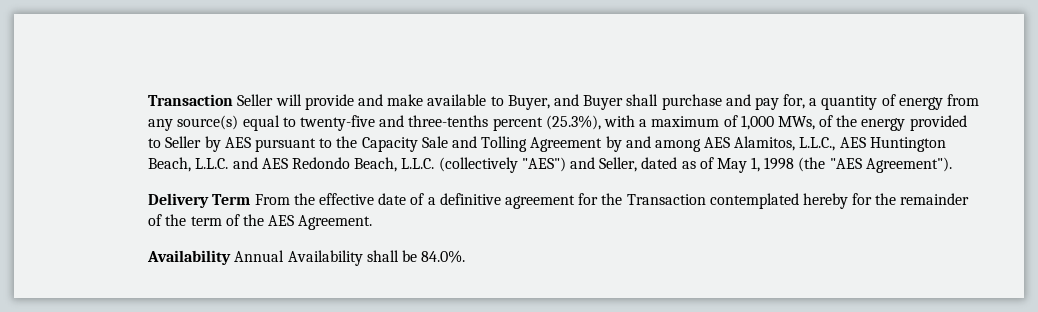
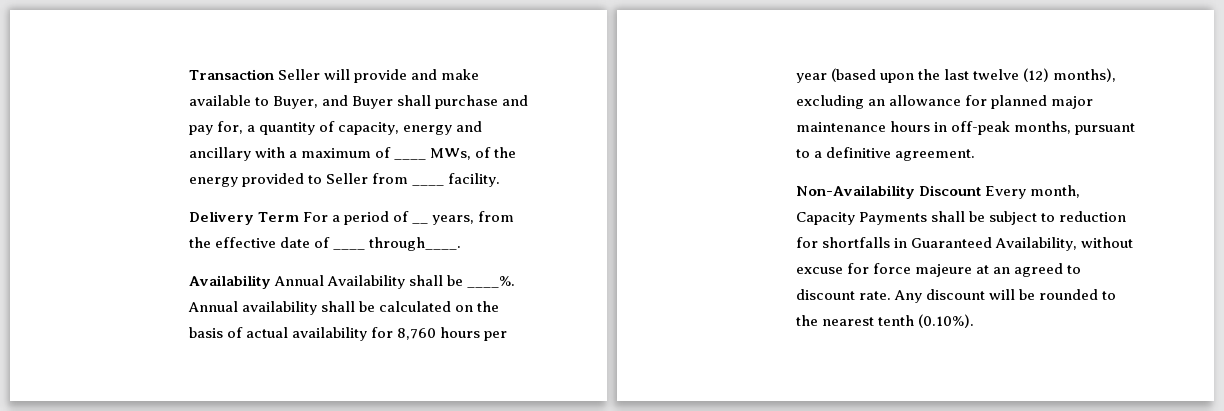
- Transaction Seller will provide and make available to Buyer, and Buyer shall purchase and pay for, a quantity of energy from any source(s) equal to twenty-five and three-tenths percent (25.3%), with a maximum of 1,000 MWs, of the energy provided to Seller by AES pursuant to the Capacity Sale and Tolling Agreement by and among AES Alamitos, L.L.C., AES Huntington Beach, L.L.C. and AES Redondo Beach, L.L.C. (collectively "AES") and Seller, dated as of May 1, 1998 (the "AES Agreement").
- Delivery Term From the effective date of a definitive agreement for the Transaction contemplated hereby for the remainder of the term of the AES Agreement.
+ Transaction Seller will provide and make available to Buyer, and Buyer shall purchase and pay for, a quantity of capacity, energy and ancillary with a maximum of ____ MWs, of the energy provided to Seller from ____ facility.
+ Delivery Term For a period of __ years, from the effective date of ____ through____.
- Availability Annual Availability shall be 84.0%.
+ Availability Annual Availability shall be ____%. Annual availability shall be calculated on the basis of actual availability for 8,760 hours per year (based upon the last twelve (12) months), excluding an allowance for planned major maintenance hours in off-peak months, pursuant to a definitive agreement.
+ Non-Availability Discount Every month, Capacity Payments shall be subject to reduction for shortfalls in Guaranteed Availability, without excuse for force majeure at an agreed to discount rate. Any discount will be rounded to the nearest tenth (0.10%).

